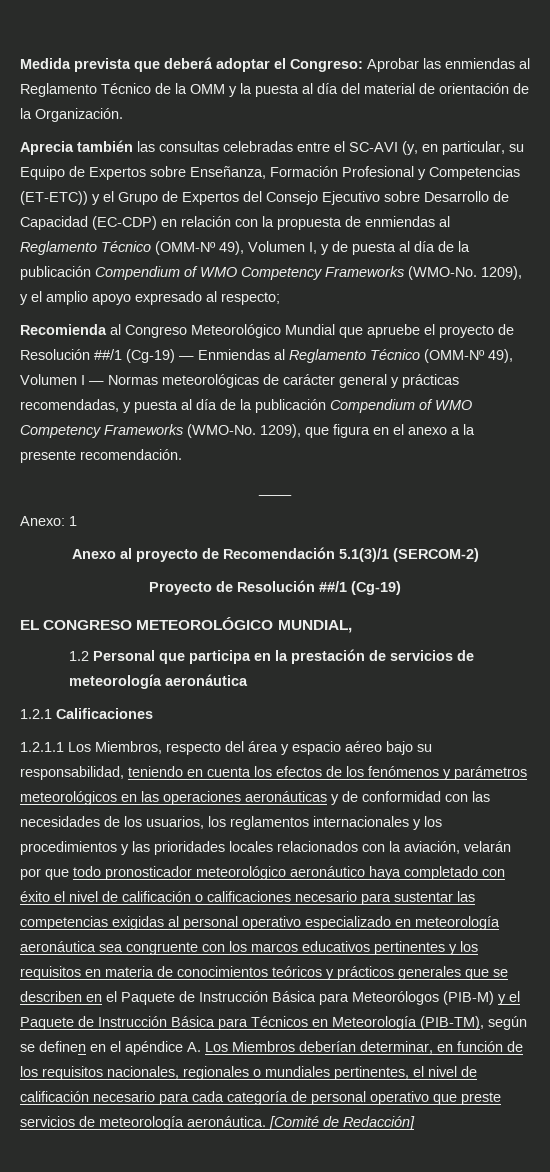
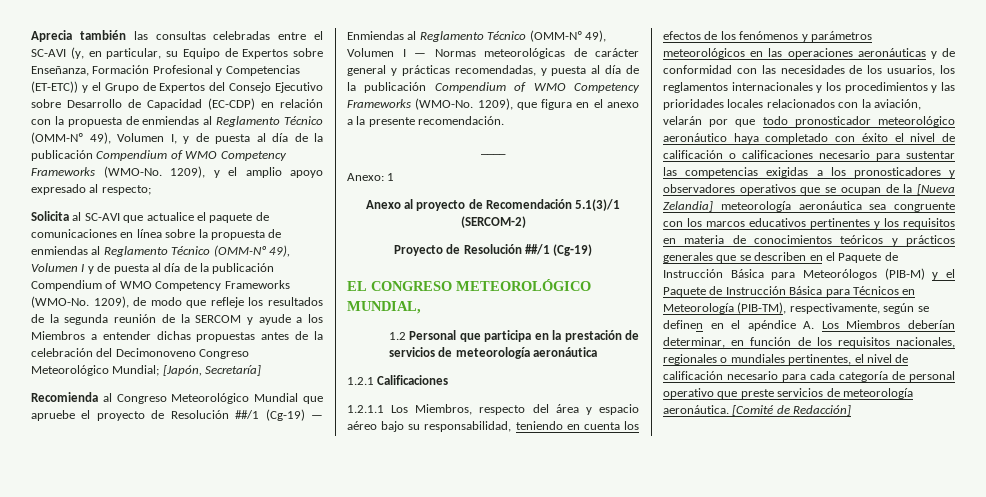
- Medida prevista que deberá adoptar el Congreso: Aprobar las enmiendas al Reglamento Técnico de la OMM y la puesta al día del material de orientación de la Organización.
+ Solicita al SC-AVI que actualice el paquete de comunicaciones en línea sobre la propuesta de enmiendas al Reglamento Técnico (OMM-Nº 49), Volumen I y de puesta al día de la publicación Compendium of WMO Competency Frameworks (WMO-No. 1209), de modo que refleje los resultados de la segunda reunión de la SERCOM y ayude a los Miembros a entender dichas propuestas antes de la celebración del Decimonoveno Congreso Meteorológico Mundial; [Japón, Secretaría]
- 1.2.1.1 Los Miembros, respecto del área y espacio aéreo bajo su responsabilidad, teniendo en cuenta los efectos de los fenómenos y parámetros meteorológicos en las operaciones aeronáuticas y de conformidad con las necesidades de los usuarios, los reglamentos internacionales y los procedimientos y las prioridades locales relacionados con la aviación, velarán por que todo pronosticador meteorológico aeronáutico haya completado con éxito el nivel de calificación o calificaciones necesario para sustentar las competencias exigidas al personal operativo especializado en meteorología aeronáutica sea congruente con los marcos educativos pertinentes y los requisitos en materia de conocimientos teóricos y prácticos generales que se describen en el Paquete de Instrucción Básica para Meteorólogos (PIB-M) y el Paquete de Instrucción Básica para Técnicos en Meteorología (PIB-TM), según se definen en el apéndice A. Los Miembros deberían determinar, en función de los requisitos nacionales, regionales o mundiales pertinentes, el nivel de calificación necesario para cada categoría de personal operativo que preste servicios de meteorología aeronáutica.
+ 1.2.1.1 Los Miembros, respecto del área y espacio aéreo bajo su responsabilidad, teniendo en cuenta los efectos de los fenómenos y parámetros meteorológicos en las operaciones aeronáuticas y de conformidad con las necesidades de los usuarios, los reglamentos internacionales y los procedimientos y las prioridades locales relacionados con la aviación, velarán por que todo pronosticador meteorológico aeronáutico haya completado con éxito el nivel de calificación o calificaciones necesario para sustentar las competencias exigidas a los pronosticadores y observadores operativos que se ocupan de la [Nueva Zelandia] meteorología aeronáutica sea congruente con los marcos educativos pertinentes y los requisitos en materia de conocimientos teóricos y prácticos generales que se describen en el Paquete de Instrucción Básica para Meteorólogos (PIB-M) y el Paquete de Instrucción Básica para Técnicos en Meteorología (PIB-TM), respectivamente, según se definen en el apéndice A. Los Miembros deberían determinar, en función de los requisitos nacionales, regionales o mundiales pertinentes, el nivel de calificación necesario para cada categoría de personal operativo que preste servicios de meteorología aeronáutica.

